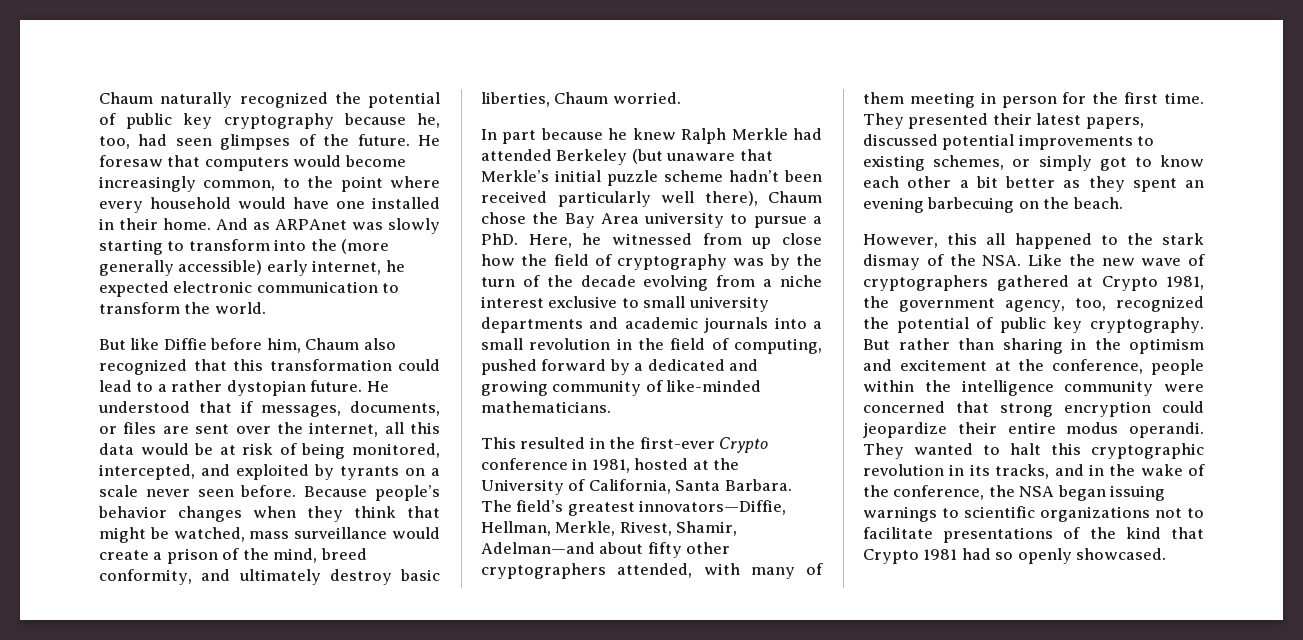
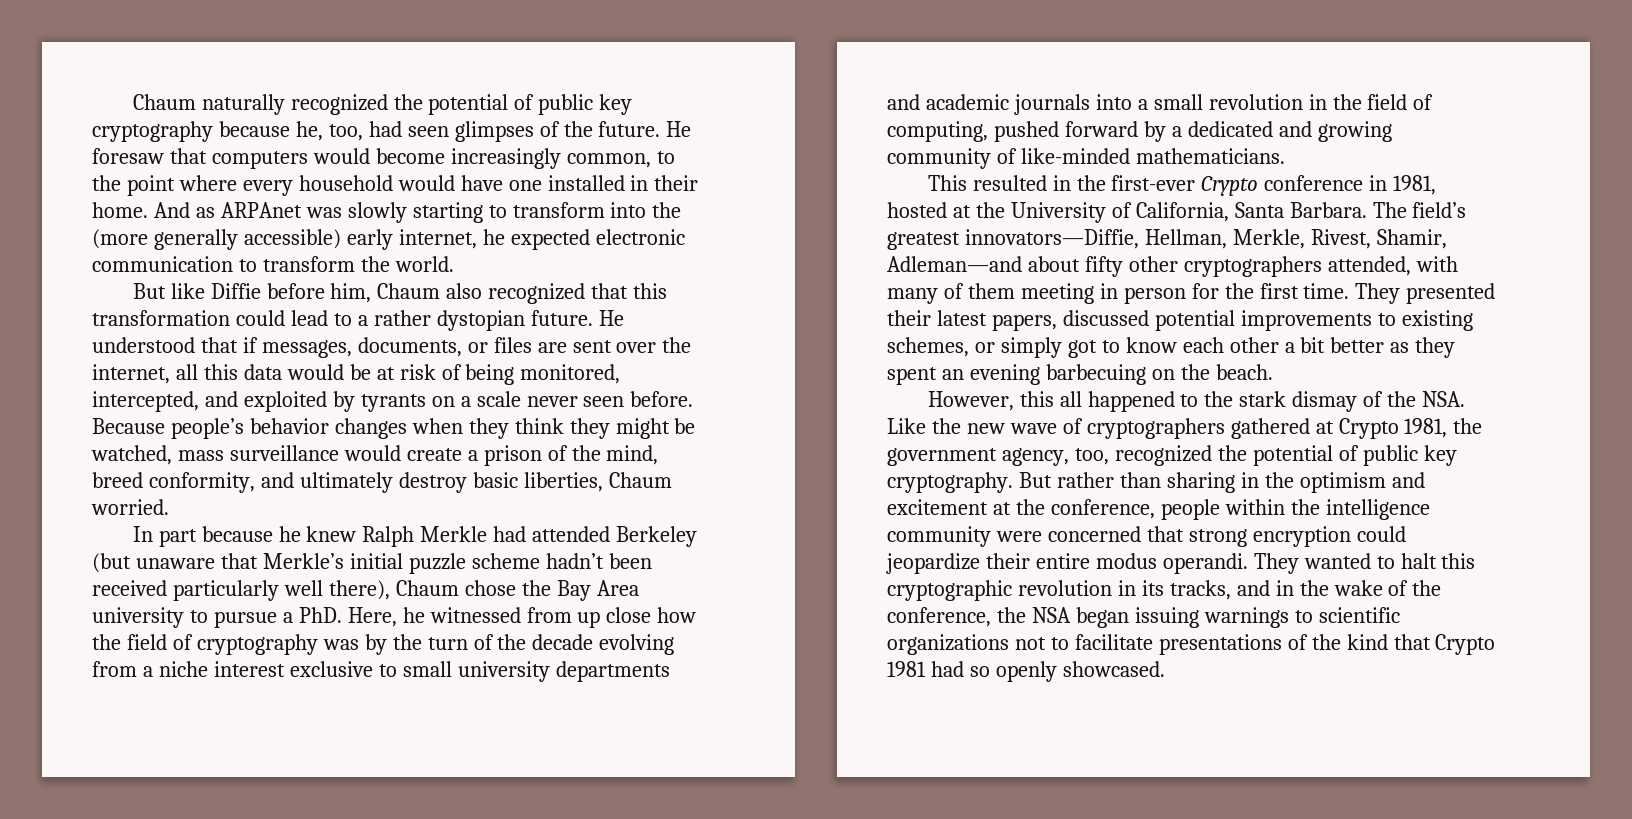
- Because people’s behavior changes when they think that might be watched, mass surveillance would create a prison of the mind, breed conformity, and ultimately destroy basic liberties, Chaum worried.
+ Because people’s behavior changes when they think they might be watched, mass surveillance would create a prison of the mind, breed conformity, and ultimately destroy basic liberties, Chaum worried.
- The field’s greatest innovators—Diffie, Hellman, Merkle, Rivest, Shamir, Adelman—and about fifty other cryptographers attended, with many of them meeting in person for the first time.
+ The field’s greatest innovators—Diffie, Hellman, Merkle, Rivest, Shamir, Adleman—and about fifty other cryptographers attended, with many of them meeting in person for the first time.

